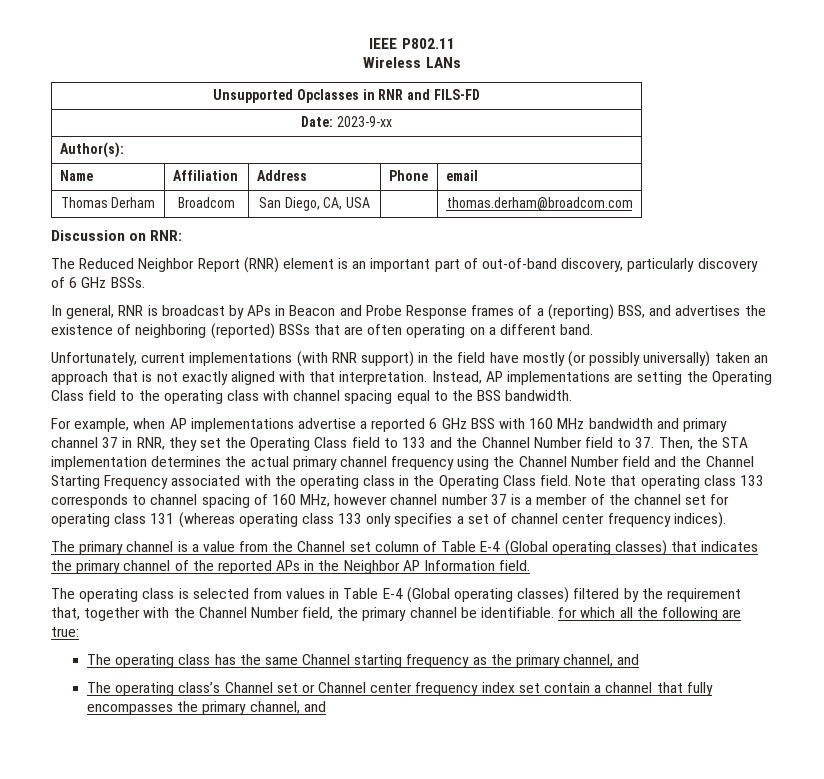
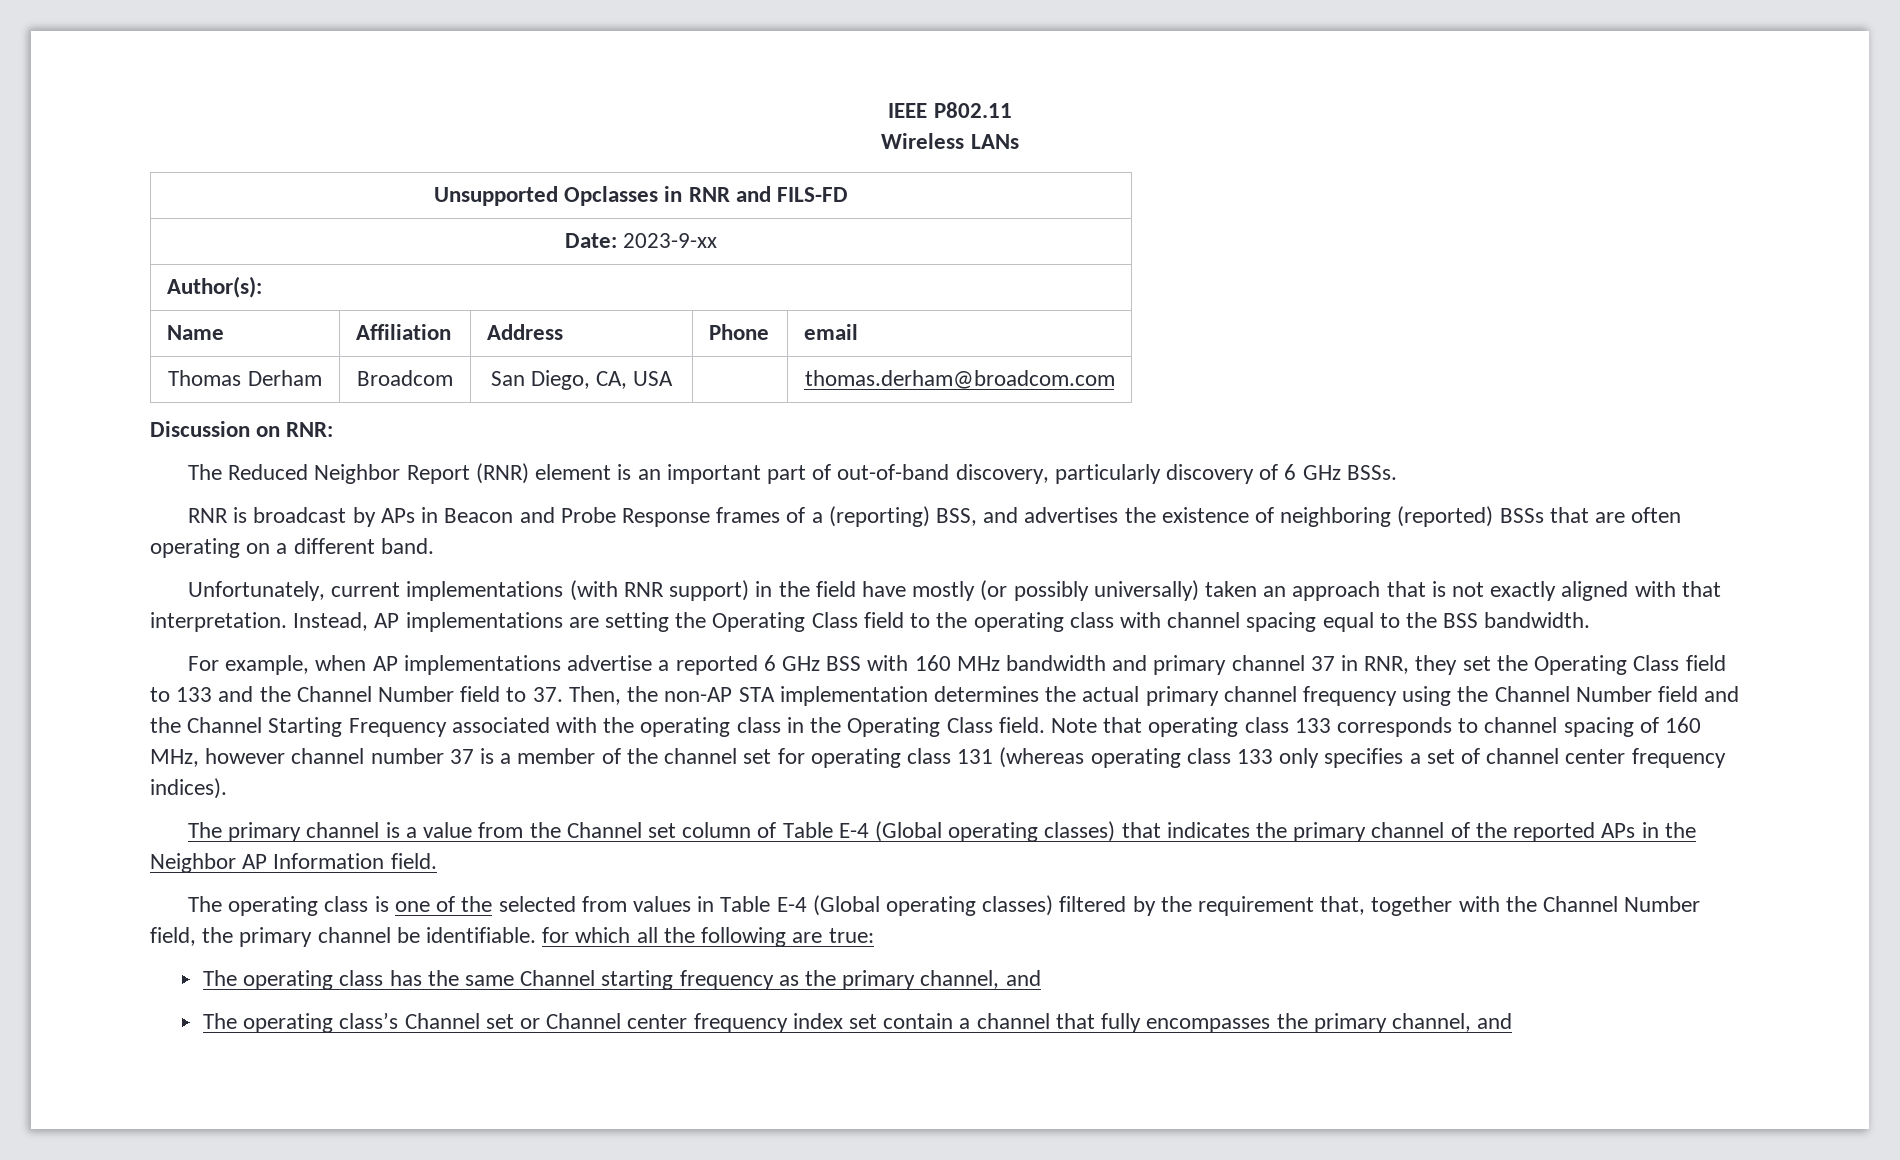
- In general, RNR is broadcast by APs in Beacon and Probe Response frames of a (reporting) BSS, and advertises the existence of neighboring (reported) BSSs that are often operating on a different band.
+ RNR is broadcast by APs in Beacon and Probe Response frames of a (reporting) BSS, and advertises the existence of neighboring (reported) BSSs that are often operating on a different band.
- For example, when AP implementations advertise a reported 6 GHz BSS with 160 MHz bandwidth and primary channel 37 in RNR, they set the Operating Class field to 133 and the Channel Number field to 37. Then, the STA implementation determines the actual primary channel frequency using the Channel Number field and the Channel Starting Frequency associated with the operating class in the Operating Class field.
+ For example, when AP implementations advertise a reported 6 GHz BSS with 160 MHz bandwidth and primary channel 37 in RNR, they set the Operating Class field to 133 and the Channel Number field to 37. Then, the non-AP STA implementation determines the actual primary channel frequency using the Channel Number field and the Channel Starting Frequency associated with the operating class in the Operating Class field.
- The operating class is selected from values in Table E-4 (Global operating classes) filtered by the requirement that, together with the Channel Number field, the primary channel be identifiable. for which all the following are true:
+ The operating class is one of the selected from values in Table E-4 (Global operating classes) filtered by the requirement that, together with the Channel Number field, the primary channel be identifiable. for which all the following are true:

